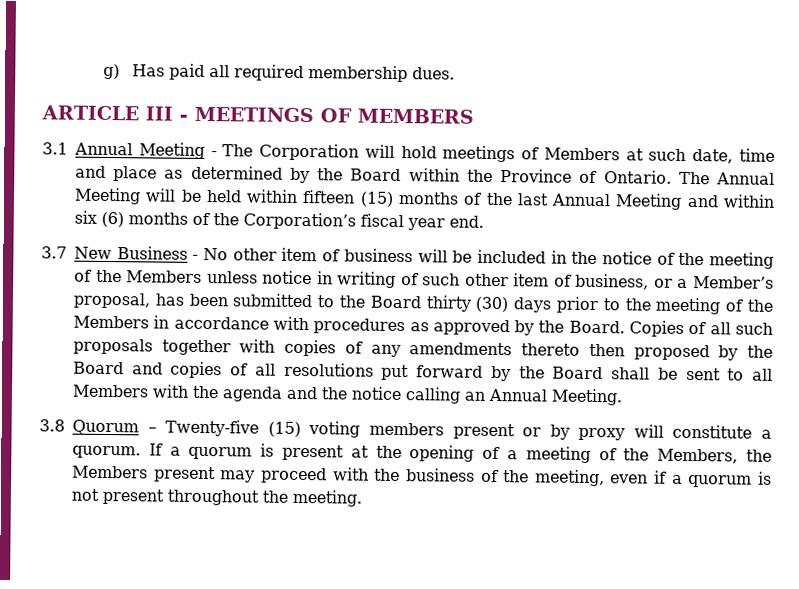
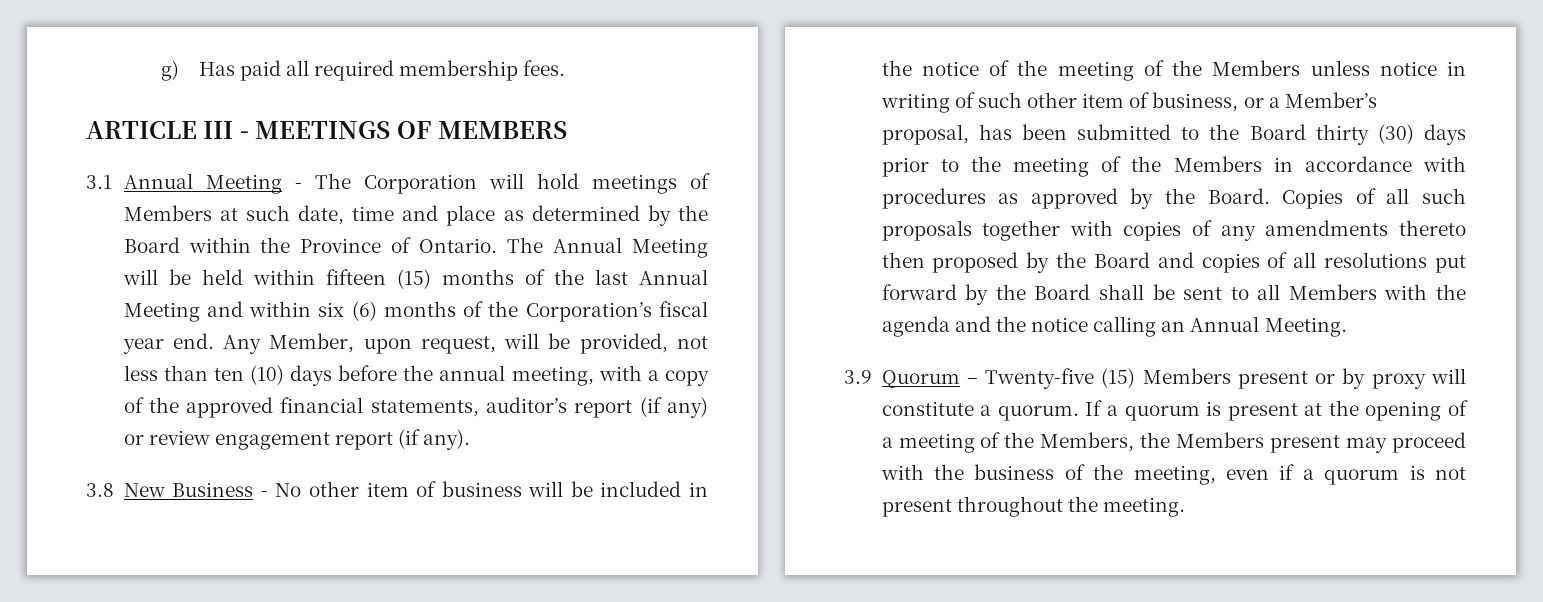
- g) Has paid all required membership dues.
+ g) Has paid all required membership fees.
- The Annual Meeting will be held within fifteen (15) months of the last Annual Meeting and within six (6) months of the Corporation’s fiscal year end.
- 3.7 New Business - No other item of business will be included in the notice of the meeting of the Members unless notice in writing of such other item of business, or a Member’s proposal, has been submitted to the Board thirty (30) days prior to the meeting of the Members in accordance with procedures as approved by the Board.
+ The Annual Meeting will be held within fifteen (15) months of the last Annual Meeting and within six (6) months of the Corporation’s fiscal year end. Any Member, upon request, will be provided, not less than ten (10) days before the annual meeting, with a copy of the approved financial statements, auditor’s report (if any) or review engagement report (if any).
+ 3.8 New Business - No other item of business will be included in the notice of the meeting of the Members unless notice in writing of such other item of business, or a Member’s proposal, has been submitted to the Board thirty (30) days prior to the meeting of the Members in accordance with procedures as approved by the Board.
- 3.8 Quorum – Twenty-five (15) voting members present or by proxy will constitute a quorum.
+ 3.9 Quorum – Twenty-five (15) Members present or by proxy will constitute a quorum.

